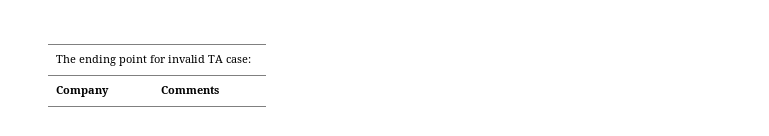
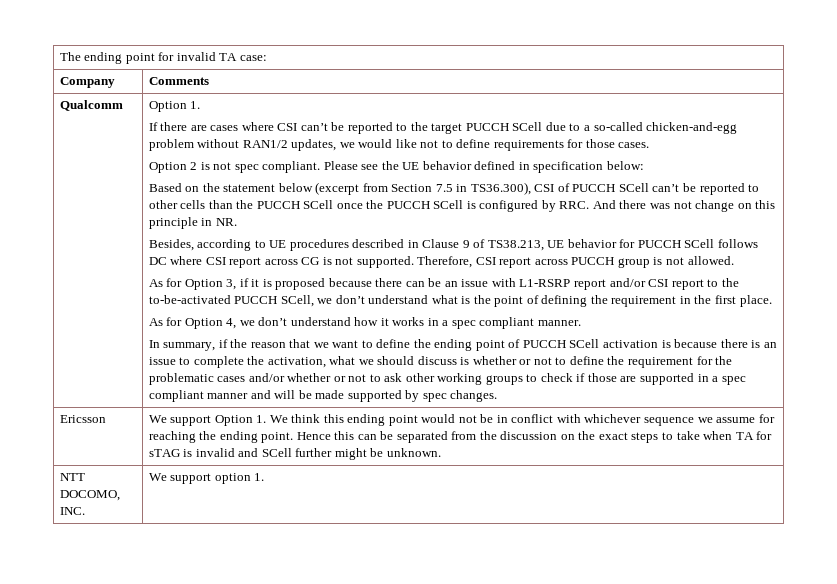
+ Qualcomm | Option 1.
+ If there are cases where CSI can’t be reported to the target PUCCH SCell due to a so-called chicken-and-egg problem without RAN1/2 updates, we would like not to define requirements for those cases.
+ Option 2 is not spec compliant. Please see the UE behavior defined in specification below:
+ Based on the statement below (excerpt from Section 7.5 in TS36.300), CSI of PUCCH SCell can’t be reported to other cells than the PUCCH SCell once the PUCCH SCell is configured by RRC. And there was not change on this principle in NR.
+ Besides, according to UE procedures described in Clause 9 of TS38.213, UE behavior for PUCCH SCell follows DC where CSI report across CG is not supported. Therefore, CSI report across PUCCH group is not allowed.
+ As for Option 3, if it is proposed because there can be an issue with L1-RSRP report and/or CSI report to the to-be-activated PUCCH SCell, we don’t understand what is the point of defining the requirement in the first place.
+ As for Option 4, we don’t understand how it works in a spec compliant manner.
+ In summary, if the reason that we want to define the ending point of PUCCH SCell activation is because there is an issue to complete the activation, what we should discuss is whether or not to define the requirement for the problematic cases and/or whether or not to ask other working groups to check if those are supported in a spec compliant manner and will be made supported by spec changes.
+ Ericsson | We support Option 1. We think this ending point would not be in conflict with whichever sequence we assume for reaching the ending point. Hence this can be separated from the discussion on the exact steps to take when TA for sTAG is invalid and SCell further might be unknown.
+ NTT DOCOMO, INC. | We support option 1.

